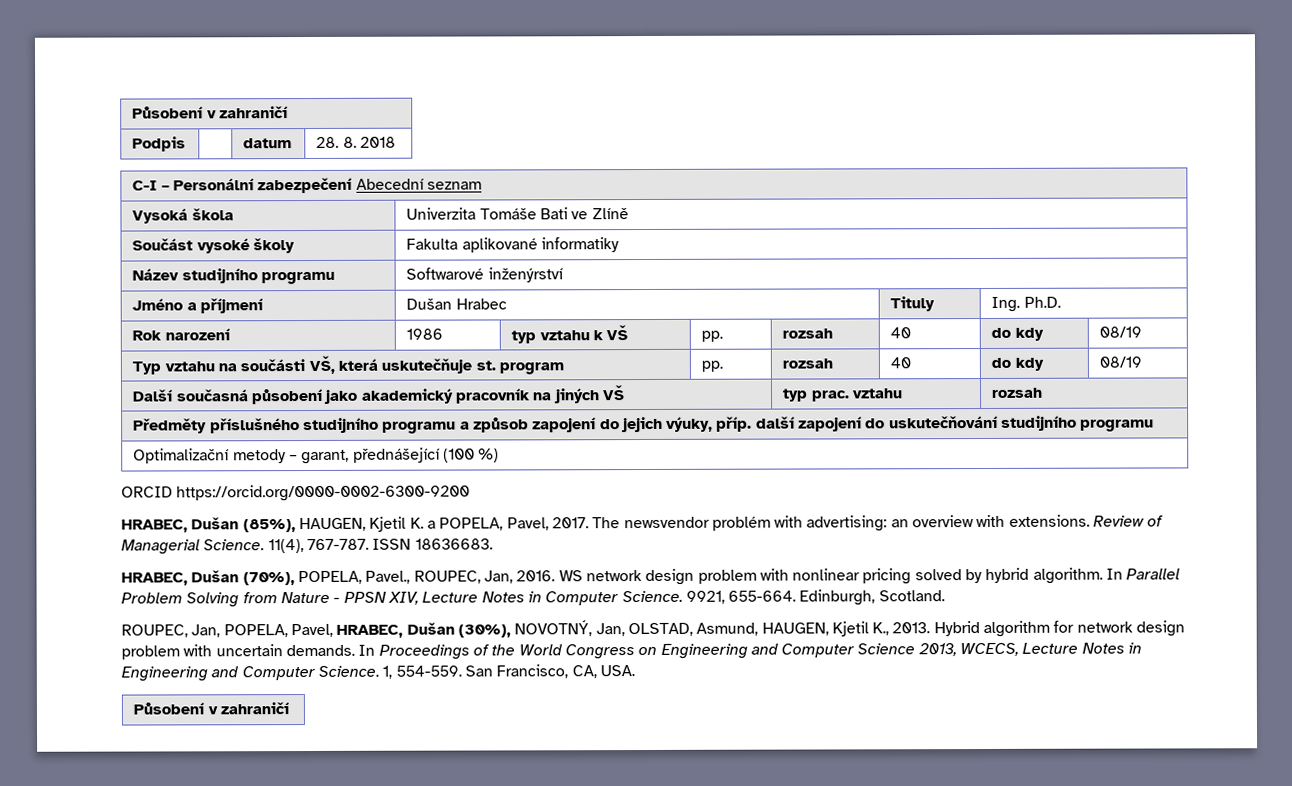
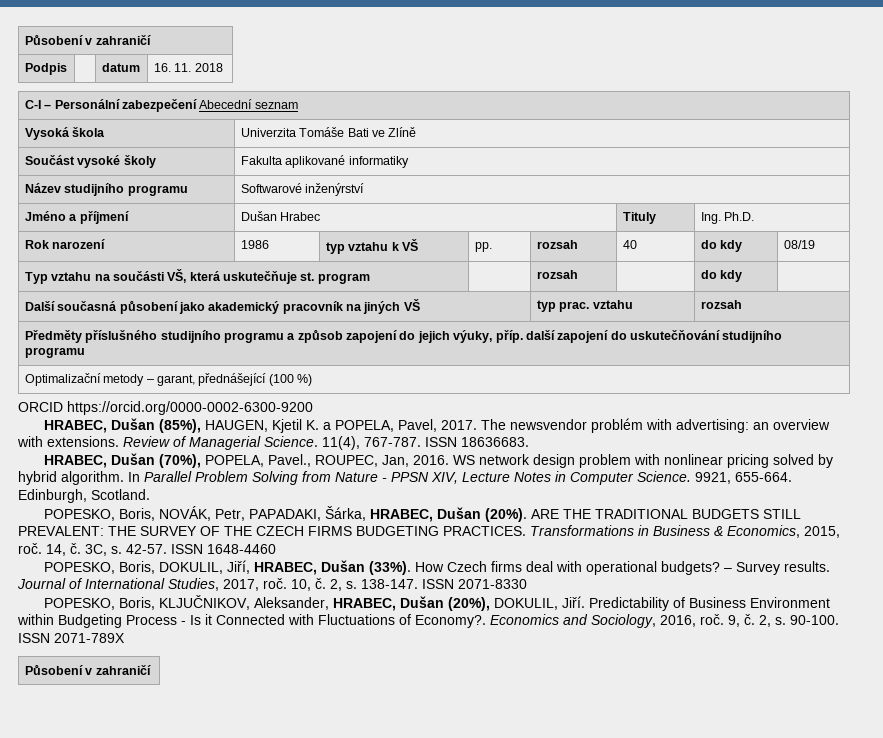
- Podpis | | datum | 28. 8. 2018
+ Podpis | | datum | 16. 11. 2018
- Typ vztahu na součásti VŠ, která uskutečňuje st. program | pp. | rozsah | 40 | do kdy | 08/19
+ Typ vztahu na součásti VŠ, která uskutečňuje st. program | | rozsah | | do kdy |
- ROUPEC, Jan, POPELA, Pavel, HRABEC, Dušan (30%), NOVOTNÝ, Jan, OLSTAD, Asmund, HAUGEN, Kjetil K., 2013. Hybrid algorithm for network design problem with uncertain demands. In Proceedings of the World Congress on Engineering and Computer Science 2013, WCECS, Lecture Notes in Engineering and Computer Science. 1, 554-559. San Francisco, CA, USA.
+ POPESKO, Boris, NOVÁK, Petr, PAPADAKI, Šárka, HRABEC, Dušan (20%). ARE THE TRADITIONAL BUDGETS STILL PREVALENT: THE SURVEY OF THE CZECH FIRMS BUDGETING PRACTICES. Transformations in Business & Economics, 2015, roč. 14, č. 3C, s. 42-57. ISSN 1648-4460
+ POPESKO, Boris, DOKULIL, Jiří, HRABEC, Dušan (33%). How Czech firms deal with operational budgets? – Survey results. Journal of International Studies, 2017, roč. 10, č. 2, s. 138-147. ISSN 2071-8330
+ POPESKO, Boris, KLJUČNIKOV, Aleksander, HRABEC, Dušan (20%), DOKULIL, Jiří. Predictability of Business Environment within Budgeting Process - Is it Connected with Fluctuations of Economy?. Economics and Sociology, 2016, roč. 9, č. 2, s. 90-100. ISSN 2071-789X

